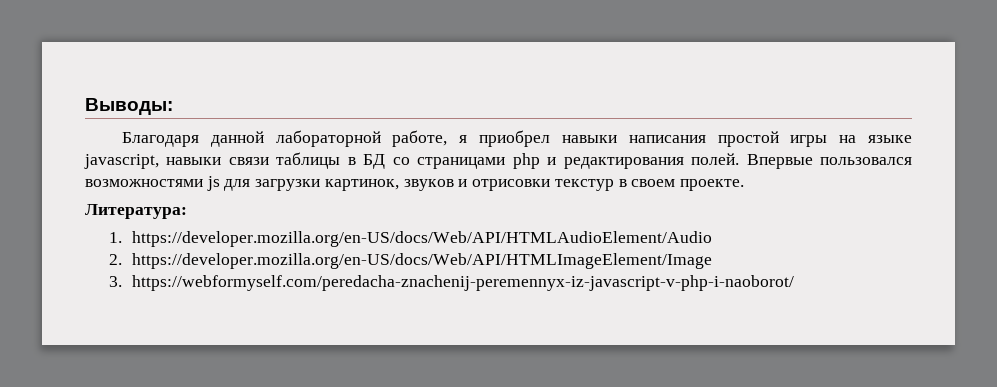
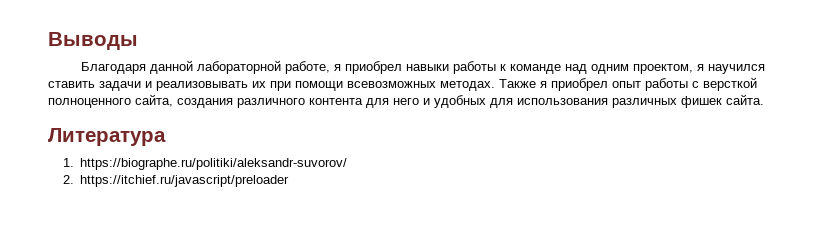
- Выводы:
+ Выводы
- Благодаря данной лабораторной работе, я приобрел навыки написания простой игры на языке javascript, навыки связи таблицы в БД со страницами php и редактирования полей. Впервые пользовался возможностями js для загрузки картинок, звуков и отрисовки текстур в своем проекте.
- Литература:
+ Благодаря данной лабораторной работе, я приобрел навыки работы к команде над одним проектом, я научился ставить задачи и реализовывать их при помощи всевозможных методах. Также я приобрел опыт работы с версткой полноценного сайта, создания различного контента для него и удобных для использования различных фишек сайта.
+ Литература
- 1. https://developer.mozilla.org/en-US/docs/Web/API/HTMLAudioElement/Audio
+ 1. https://biographe.ru/politiki/aleksandr-suvorov/
- 2. https://developer.mozilla.org/en-US/docs/Web/API/HTMLImageElement/Image
- 3. https://webformyself.com/peredacha-znachenij-peremennyx-iz-javascript-v-php-i-naoborot/
+ 2. https://itchief.ru/javascript/preloader

